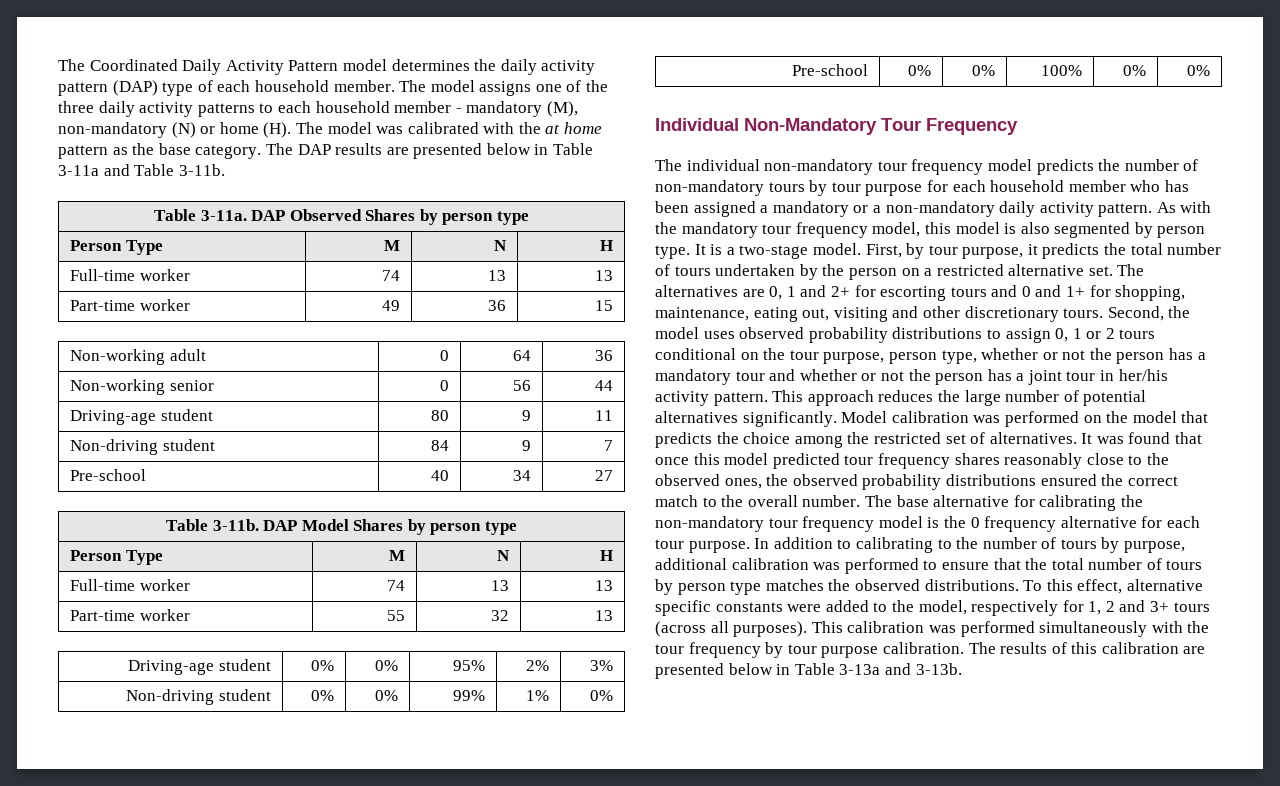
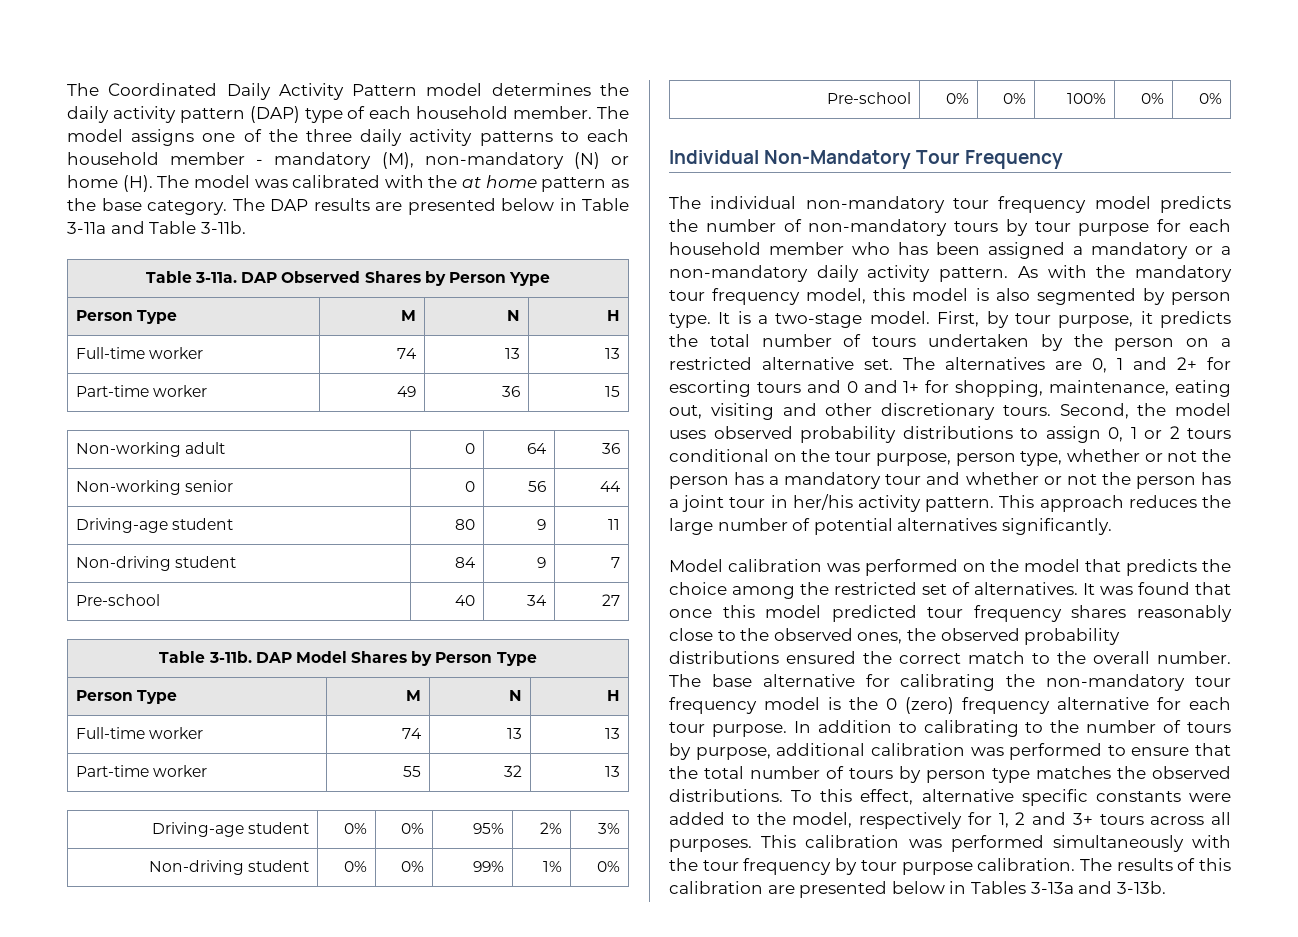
- Table 3-11a. DAP Observed Shares by person type
+ Table 3-11a. DAP Observed Shares by Person Yype
- Table 3-11b. DAP Model Shares by person type
+ Table 3-11b. DAP Model Shares by Person Type
- This approach reduces the large number of potential alternatives significantly. Model calibration was performed on the model that predicts the choice among the restricted set of alternatives.
+ This approach reduces the large number of potential alternatives significantly.
+ Model calibration was performed on the model that predicts the choice among the restricted set of alternatives.
- The base alternative for calibrating the non-mandatory tour frequency model is the 0 frequency alternative for each tour purpose.
+ The base alternative for calibrating the non-mandatory tour frequency model is the 0 (zero) frequency alternative for each tour purpose.
- To this effect, alternative specific constants were added to the model, respectively for 1, 2 and 3+ tours (across all purposes).
+ To this effect, alternative specific constants were added to the model, respectively for 1, 2 and 3+ tours across all purposes.
- The results of this calibration are presented below in Table 3-13a and 3-13b.
+ The results of this calibration are presented below in Tables 3-13a and 3-13b.

